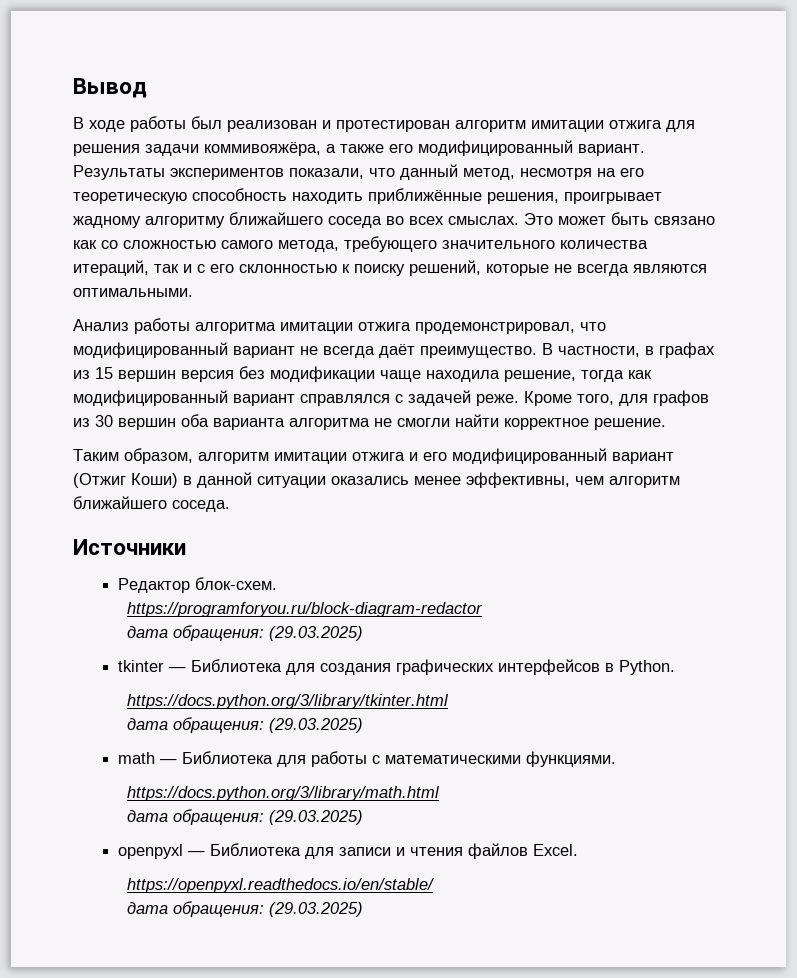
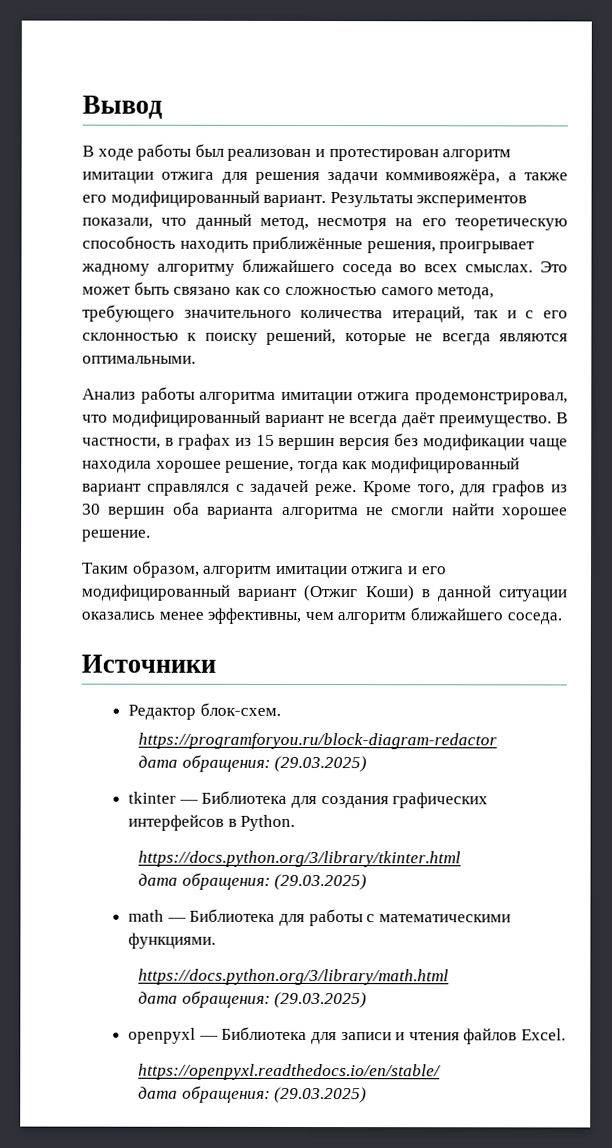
- В частности, в графах из 15 вершин версия без модификации чаще находила решение, тогда как модифицированный вариант справлялся с задачей реже.
+ В частности, в графах из 15 вершин версия без модификации чаще находила хорошее решение, тогда как модифицированный вариант справлялся с задачей реже.
- Кроме того, для графов из 30 вершин оба варианта алгоритма не смогли найти корректное решение.
+ Кроме того, для графов из 30 вершин оба варианта алгоритма не смогли найти хорошее решение.

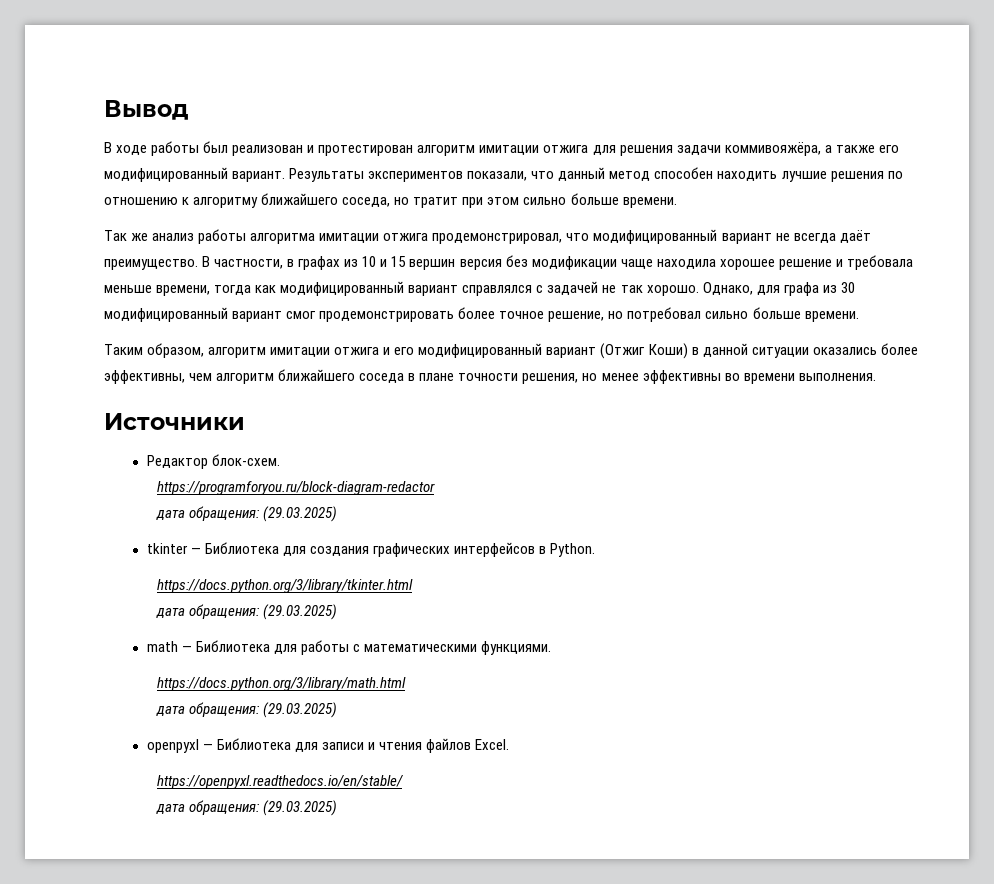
- Результаты экспериментов показали, что данный метод, несмотря на его теоретическую способность находить приближённые решения, проигрывает жадному алгоритму ближайшего соседа во всех смыслах. Это может быть связано как со сложностью самого метода, требующего значительного количества итераций, так и с его склонностью к поиску решений, которые не всегда являются оптимальными.
- Анализ работы алгоритма имитации отжига продемонстрировал, что модифицированный вариант не всегда даёт преимущество.
+ Результаты экспериментов показали, что данный метод способен находить лучшие решения по отношению к алгоритму ближайшего соседа, но тратит при этом сильно больше времени.
+ Так же анализ работы алгоритма имитации отжига продемонстрировал, что модифицированный вариант не всегда даёт преимущество.
- В частности, в графах из 15 вершин версия без модификации чаще находила хорошее решение, тогда как модифицированный вариант справлялся с задачей реже. Кроме того, для графов из 30 вершин оба варианта алгоритма не смогли найти хорошее решение.
+ В частности, в графах из 10 и 15 вершин версия без модификации чаще находила хорошее решение и требовала меньше времени, тогда как модифицированный вариант справлялся с задачей не так хорошо. Однако, для графа из 30 модифицированный вариант смог продемонстрировать более точное решение, но потребовал сильно больше времени.
- Таким образом, алгоритм имитации отжига и его модифицированный вариант (Отжиг Коши) в данной ситуации оказались менее эффективны, чем алгоритм ближайшего соседа.
+ Таким образом, алгоритм имитации отжига и его модифицированный вариант (Отжиг Коши) в данной ситуации оказались более эффективны, чем алгоритм ближайшего соседа в плане точности решения, но менее эффективны во времени выполнения.

